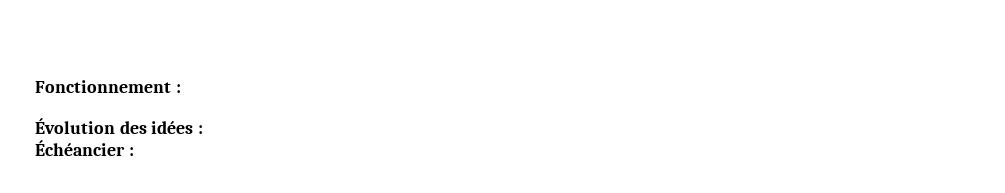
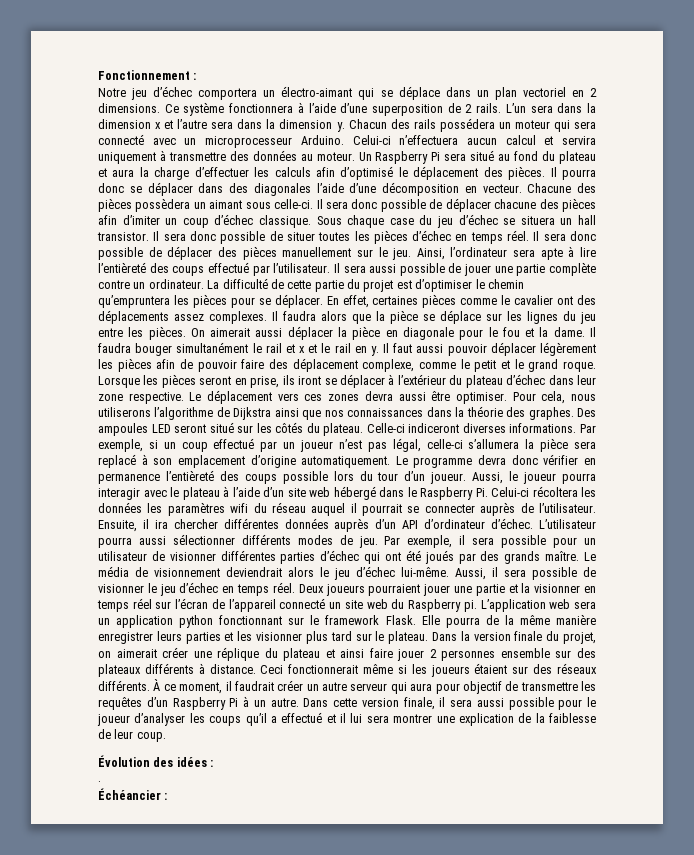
+ Notre jeu d’échec comportera un électro-aimant qui se déplace dans un plan vectoriel en 2 dimensions. Ce système fonctionnera à l’aide d’une superposition de 2 rails. L’un sera dans la dimension x et l’autre sera dans la dimension y. Chacun des rails possédera un moteur qui sera connecté avec un microprocesseur Arduino. Celui-ci n’effectuera aucun calcul et servira uniquement à transmettre des données au moteur. Un Raspberry Pi sera situé au fond du plateau et aura la charge d’effectuer les calculs afin d’optimisé le déplacement des pièces. Il pourra donc se déplacer dans des diagonales l’aide d’une décomposition en vecteur. Chacune des pièces possèdera un aimant sous celle-ci. Il sera donc possible de déplacer chacune des pièces afin d’imiter un coup d’échec classique. Sous chaque case du jeu d’échec se situera un hall transistor. Il sera donc possible de situer toutes les pièces d’échec en temps réel. Il sera donc possible de déplacer des pièces manuellement sur le jeu. Ainsi, l’ordinateur sera apte à lire l’entièreté des coups effectué par l’utilisateur. Il sera aussi possible de jouer une partie complète contre un ordinateur. La difficulté de cette partie du projet est d’optimiser le chemin qu’empruntera les pièces pour se déplacer. En effet, certaines pièces comme le cavalier ont des déplacements assez complexes. Il faudra alors que la pièce se déplace sur les lignes du jeu entre les pièces. On aimerait aussi déplacer la pièce en diagonale pour le fou et la dame. Il faudra bouger simultanément le rail et x et le rail en y. Il faut aussi pouvoir déplacer légèrement les pièces afin de pouvoir faire des déplacement complexe, comme le petit et le grand roque. Lorsque les pièces seront en prise, ils iront se déplacer à l’extérieur du plateau d’échec dans leur zone respective. Le déplacement vers ces zones devra aussi être optimiser. Pour cela, nous utiliserons l’algorithme de Dijkstra ainsi que nos connaissances dans la théorie des graphes. Des ampoules LED seront situé sur les côtés du plateau. Celle-ci indiceront diverses informations. Par exemple, si un coup effectué par un joueur n’est pas légal, celle-ci s’allumera la pièce sera replacé à son emplacement d’origine automatiquement. Le programme devra donc vérifier en permanence l’entièreté des coups possible lors du tour d’un joueur. Aussi, le joueur pourra interagir avec le plateau à l’aide d’un site web hébergé dans le Raspberry Pi. Celui-ci récoltera les données les paramètres wifi du réseau auquel il pourrait se connecter auprès de l’utilisateur. Ensuite, il ira chercher différentes données auprès d’un API d’ordinateur d’échec. L’utilisateur pourra aussi sélectionner différents modes de jeu. Par exemple, il sera possible pour un utilisateur de visionner différentes parties d’échec qui ont été joués par des grands maître. Le média de visionnement deviendrait alors le jeu d’échec lui-même. Aussi, il sera possible de visionner le jeu d’échec en temps réel. Deux joueurs pourraient jouer une partie et la visionner en temps réel sur l’écran de l’appareil connecté un site web du Raspberry pi. L’application web sera un application python fonctionnant sur le framework Flask. Elle pourra de la même manière enregistrer leurs parties et les visionner plus tard sur le plateau. Dans la version finale du projet, on aimerait créer une réplique du plateau et ainsi faire jouer 2 personnes ensemble sur des plateaux différents à distance. Ceci fonctionnerait même si les joueurs étaient sur des réseaux différents. À ce moment, il faudrait créer un autre serveur qui aura pour objectif de transmettre les requêtes d’un Raspberry Pi à un autre. Dans cette version finale, il sera aussi possible pour le joueur d’analyser les coups qu’il a effectué et il lui sera montrer une explication de la faiblesse de leur coup.
+ .

